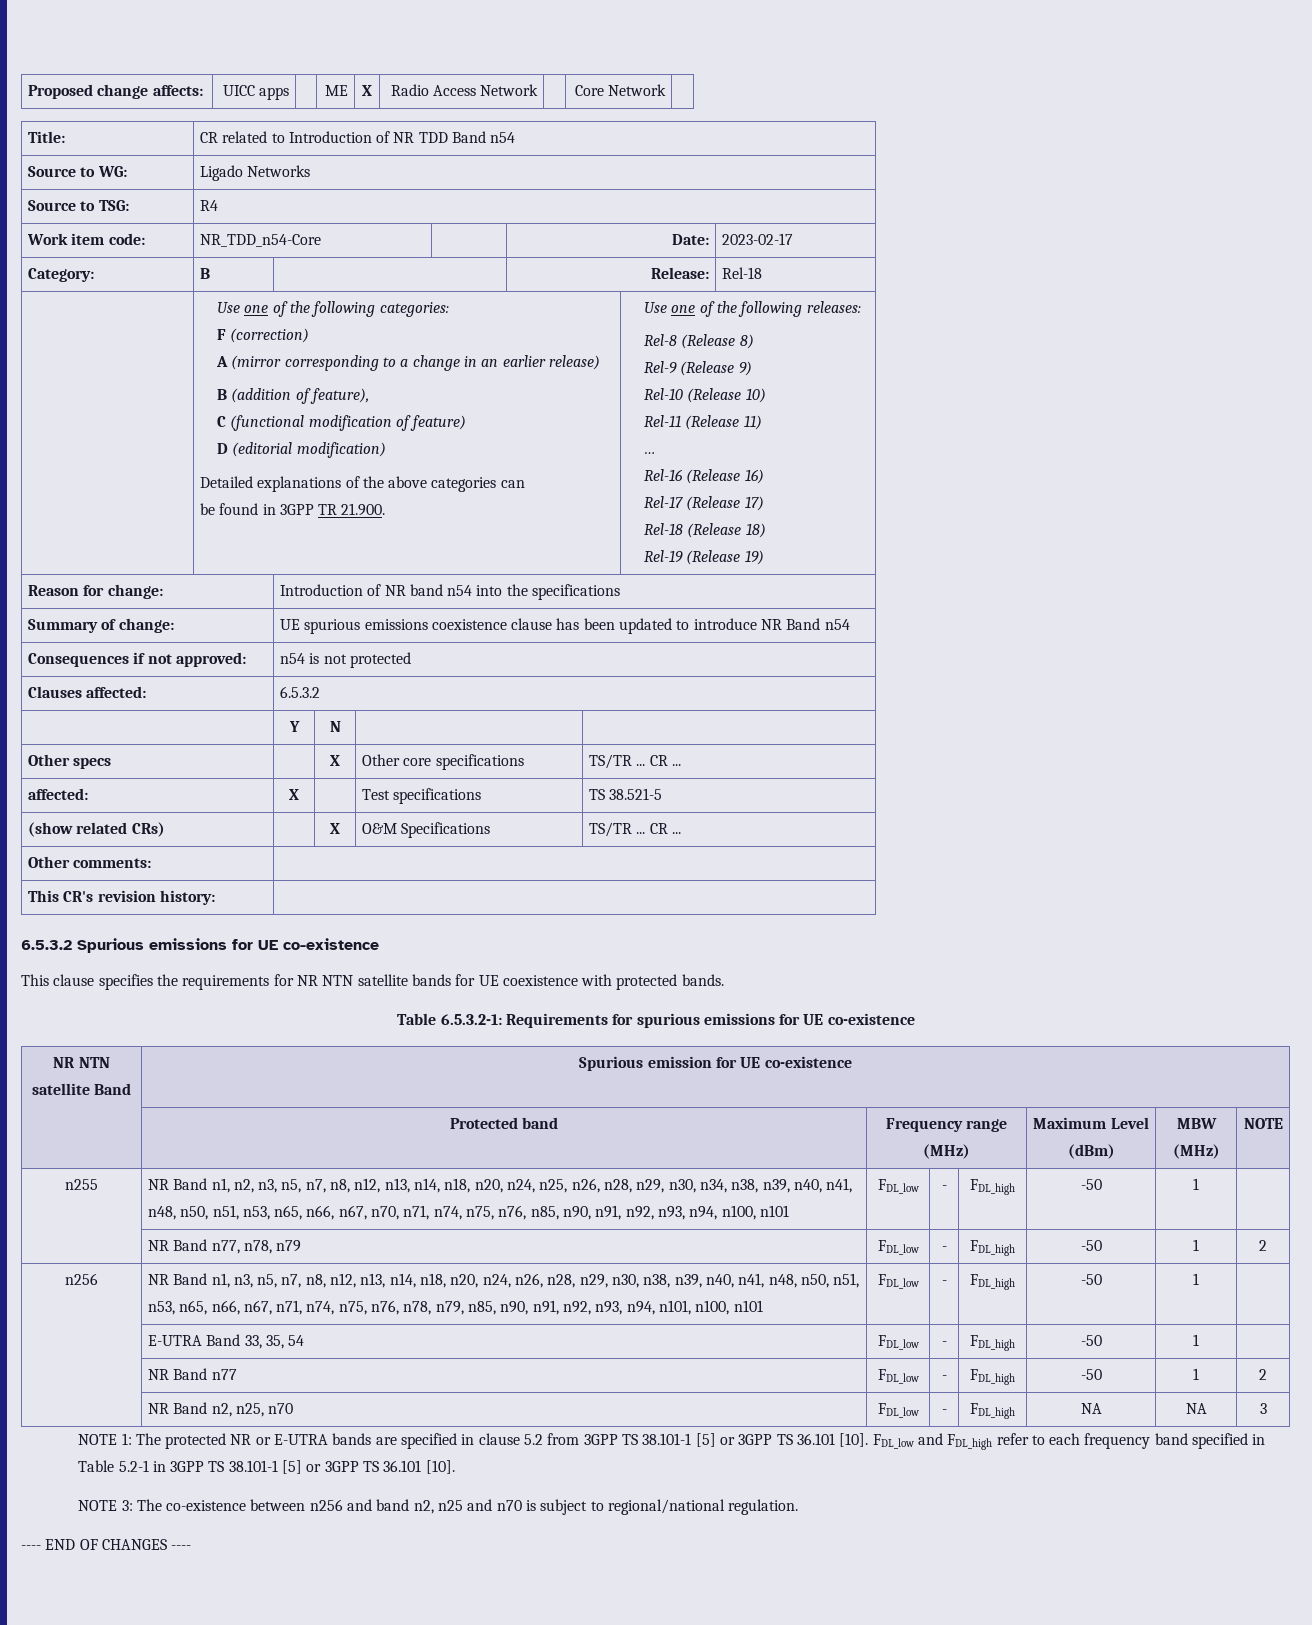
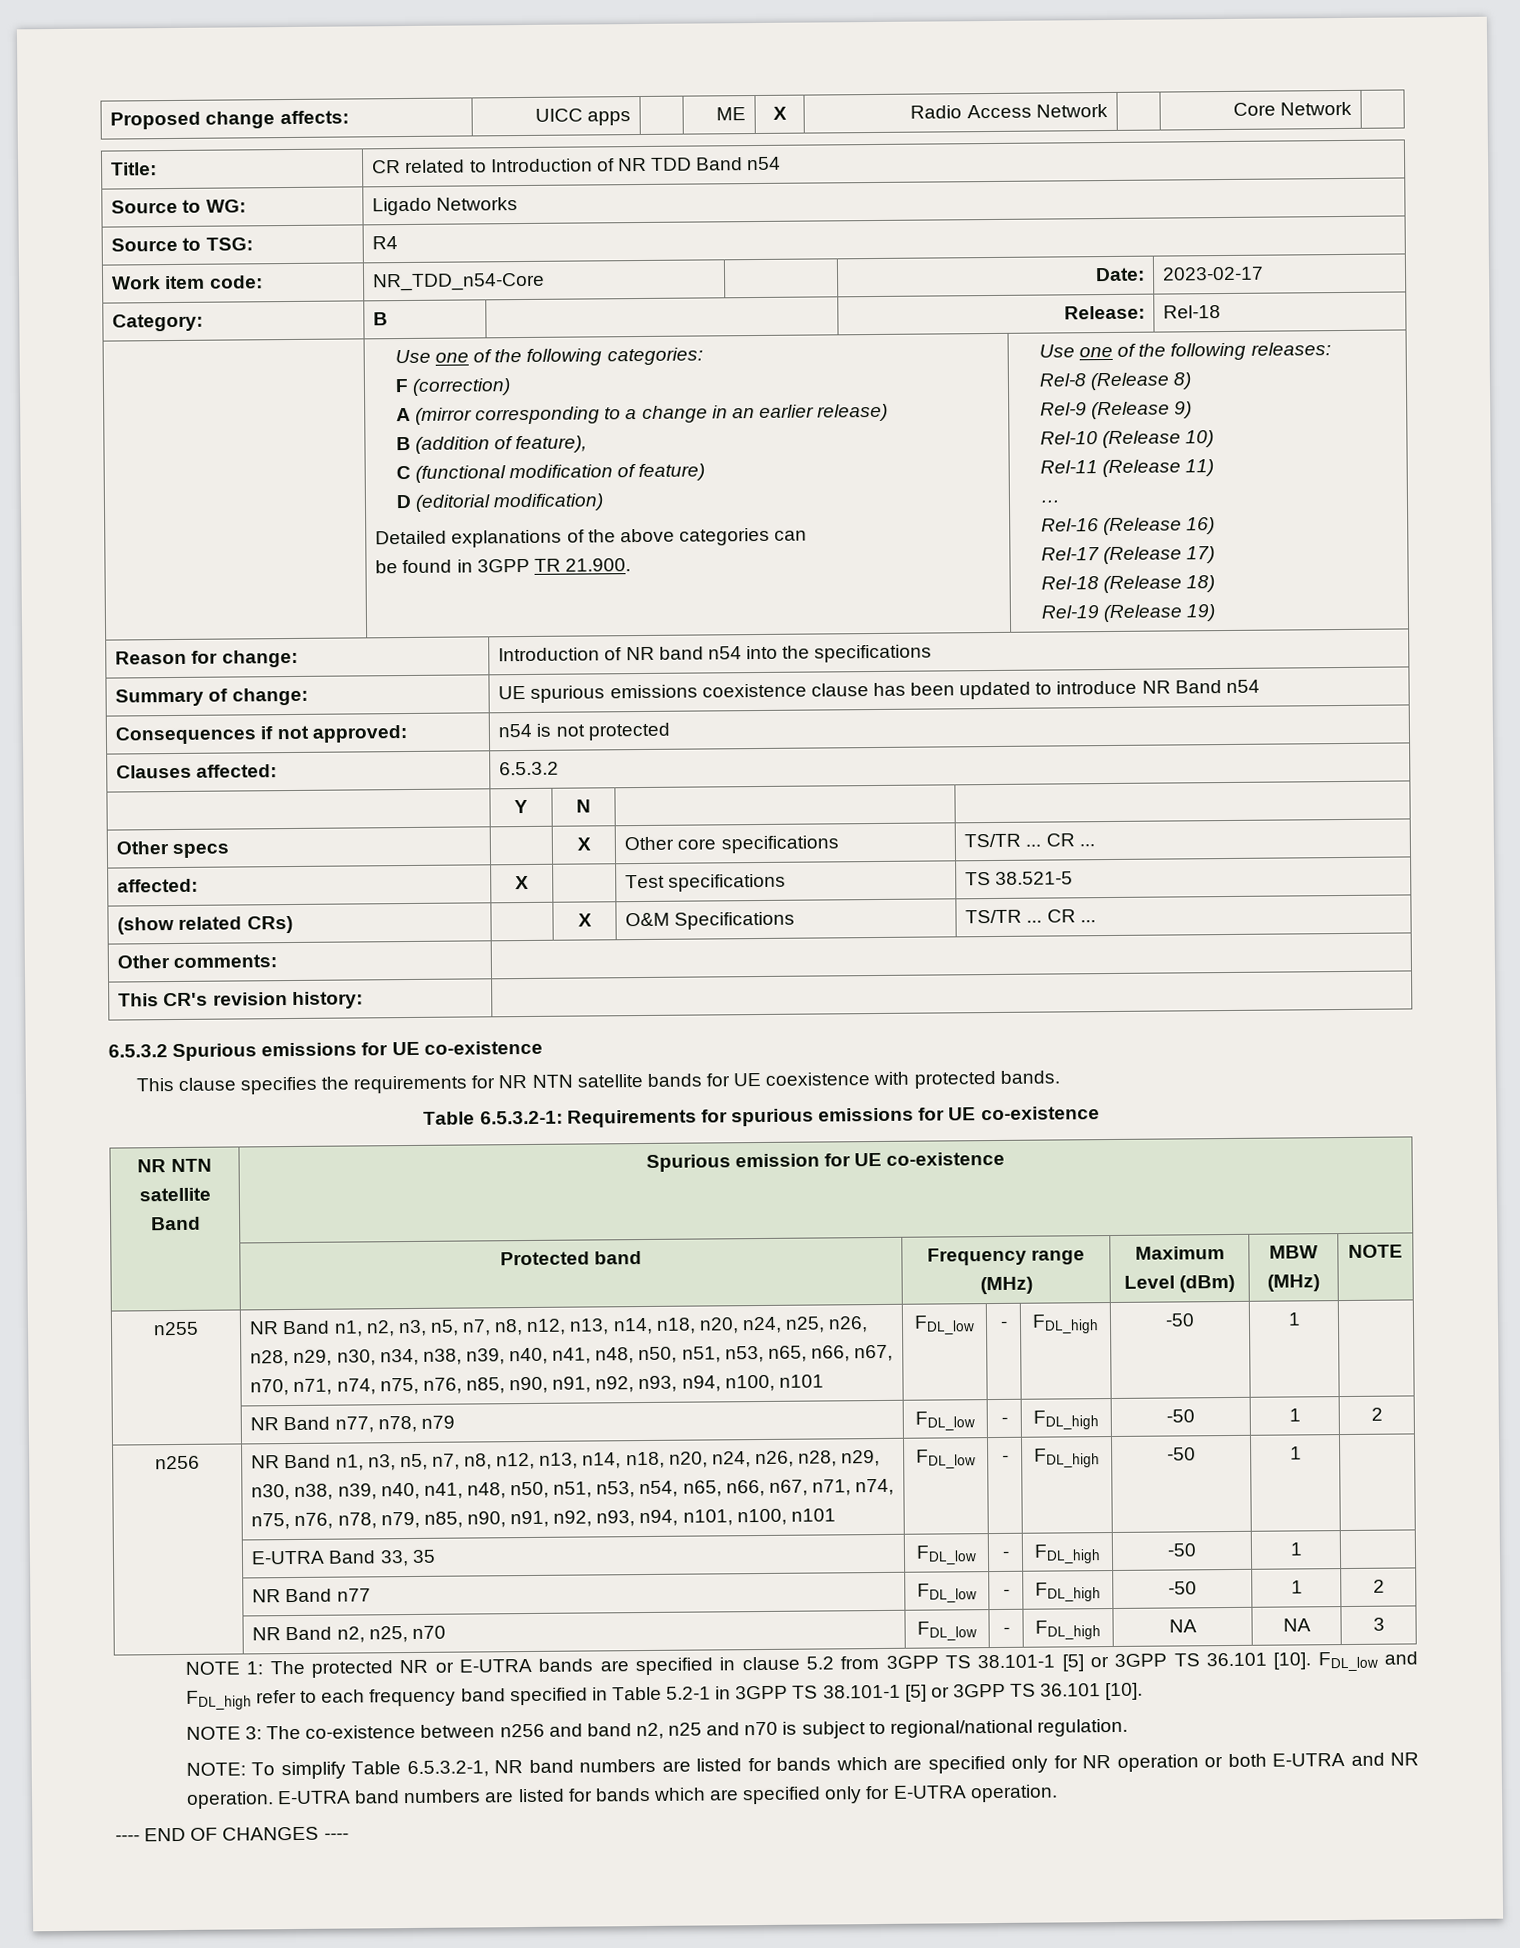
- NR Band n1, n3, n5, n7, n8, n12, n13, n14, n18, n20, n24, n26, n28, n29, n30, n38, n39, n40, n41, n48, n50, n51, n53, n65, n66, n67, n71, n74, n75, n76, n78, n79, n85, n90, n91, n92, n93, n94, n101, n100, n101
+ NR Band n1, n3, n5, n7, n8, n12, n13, n14, n18, n20, n24, n26, n28, n29, n30, n38, n39, n40, n41, n48, n50, n51, n53, n54, n65, n66, n67, n71, n74, n75, n76, n78, n79, n85, n90, n91, n92, n93, n94, n101, n100, n101
- | E-UTRA Band 33, 35, 54 | FDL_low | - | FDL_high | -50 | 1 |
+ | E-UTRA Band 33, 35 | FDL_low | - | FDL_high | -50 | 1 |
+ NOTE: To simplify Table 6.5.3.2-1, NR band numbers are listed for bands which are specified only for NR operation or both E-UTRA and NR operation. E-UTRA band numbers are listed for bands which are specified only for E-UTRA operation.

